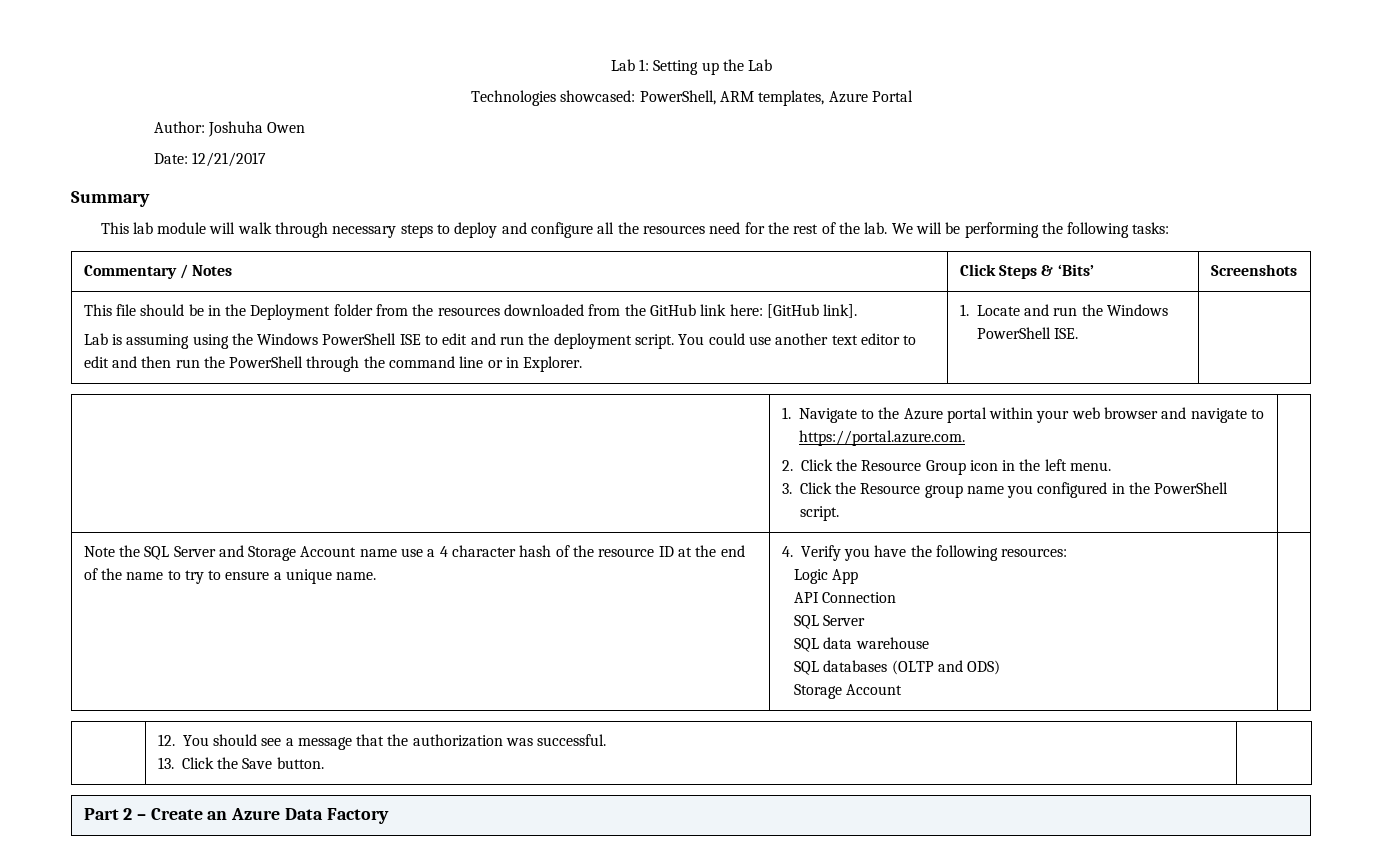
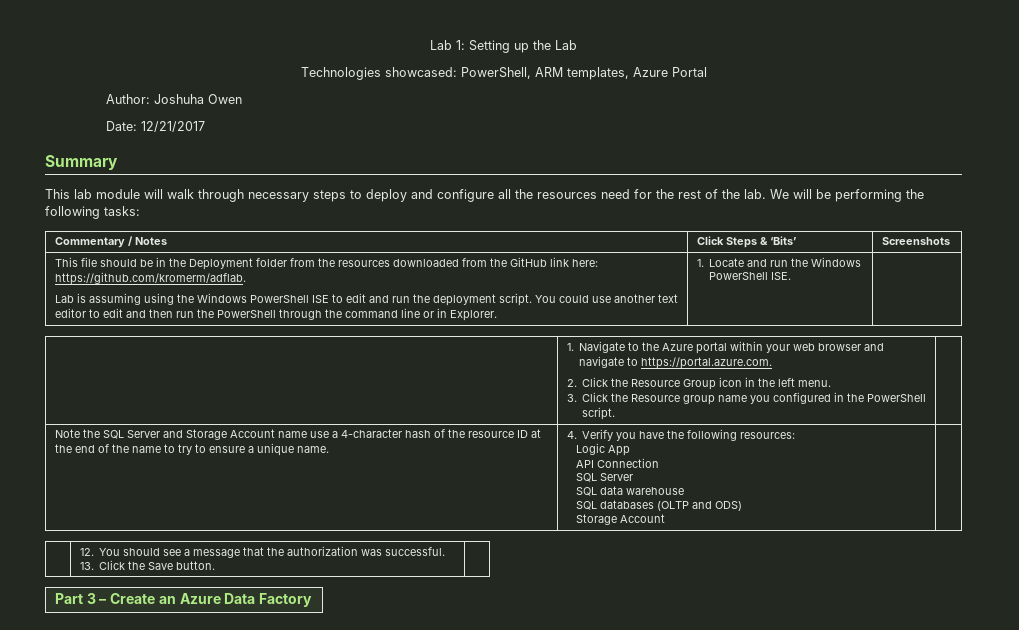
- This file should be in the Deployment folder from the resources downloaded from the GitHub link here: [GitHub link].
+ This file should be in the Deployment folder from the resources downloaded from the GitHub link here: https://github.com/kromerm/adflab.
- Note the SQL Server and Storage Account name use a 4 character hash of the resource ID at the end of the name to try to ensure a unique name.
+ Note the SQL Server and Storage Account name use a 4-character hash of the resource ID at the end of the name to try to ensure a unique name.
- Part 2 – Create an Azure Data Factory
+ Part 3 – Create an Azure Data Factory

